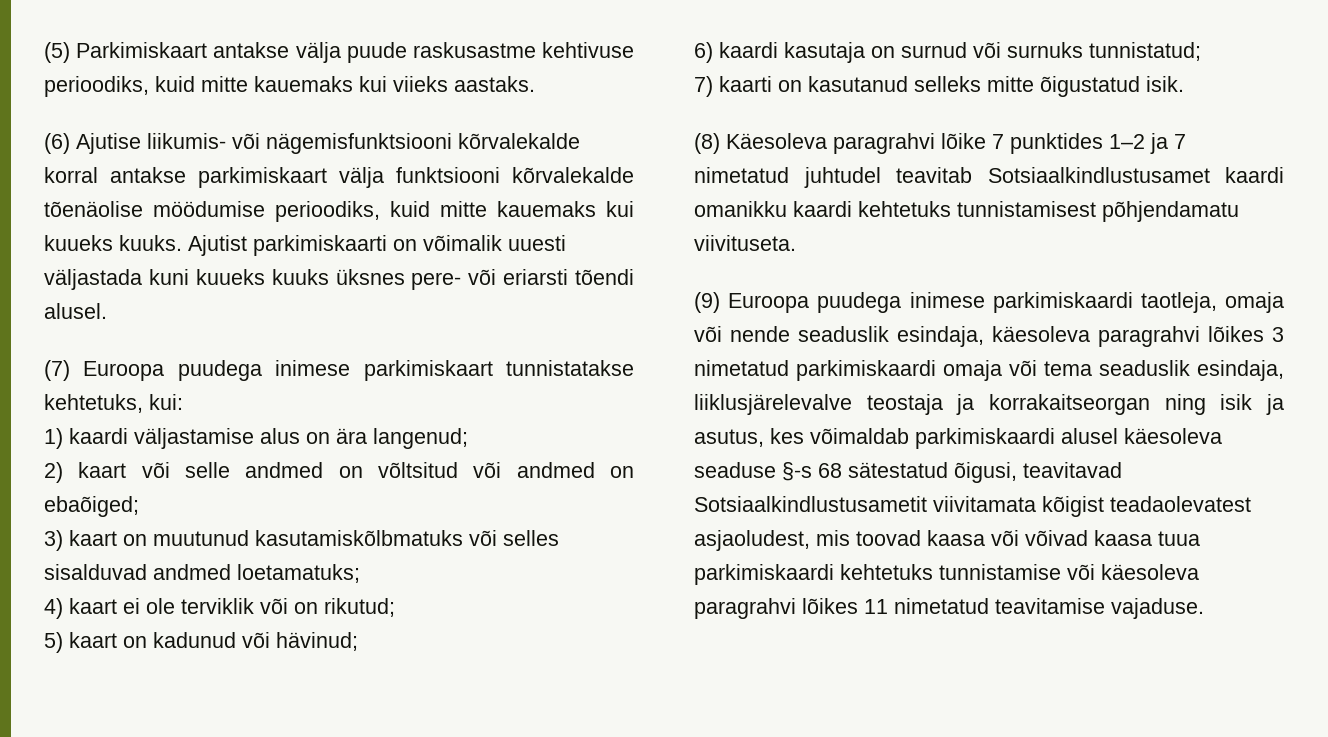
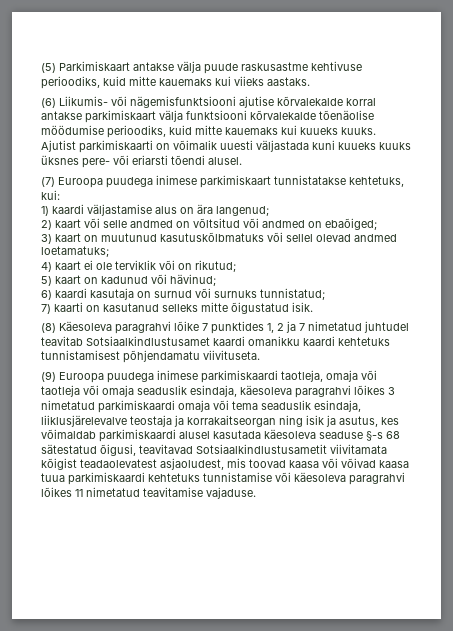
- (6) Ajutise liikumis- või nägemisfunktsiooni kõrvalekalde korral antakse parkimiskaart välja funktsiooni kõrvalekalde tõenäolise möödumise perioodiks, kuid mitte kauemaks kui kuueks kuuks.
+ (6) Liikumis- või nägemisfunktsiooni ajutise kõrvalekalde korral antakse parkimiskaart välja funktsiooni kõrvalekalde tõenäolise möödumise perioodiks, kuid mitte kauemaks kui kuueks kuuks.
- 3) kaart on muutunud kasutamiskõlbmatuks või selles sisalduvad andmed loetamatuks;
+ 3) kaart on muutunud kasutuskõlbmatuks või sellel olevad andmed loetamatuks;
- (8) Käesoleva paragrahvi lõike 7 punktides 1–2 ja 7 nimetatud juhtudel teavitab Sotsiaalkindlustusamet kaardi omanikku kaardi kehtetuks tunnistamisest põhjendamatu viivituseta.
+ (8) Käesoleva paragrahvi lõike 7 punktides 1, 2 ja 7 nimetatud juhtudel teavitab Sotsiaalkindlustusamet kaardi omanikku kaardi kehtetuks tunnistamisest põhjendamatu viivituseta.
- (9) Euroopa puudega inimese parkimiskaardi taotleja, omaja või nende seaduslik esindaja, käesoleva paragrahvi lõikes 3 nimetatud parkimiskaardi omaja või tema seaduslik esindaja, liiklusjärelevalve teostaja ja korrakaitseorgan ning isik ja asutus, kes võimaldab parkimiskaardi alusel käesoleva seaduse §-s 68 sätestatud õigusi, teavitavad Sotsiaalkindlustusametit viivitamata kõigist teadaolevatest asjaoludest, mis toovad kaasa või võivad kaasa tuua parkimiskaardi kehtetuks tunnistamise või käesoleva paragrahvi lõikes 11 nimetatud teavitamise vajaduse.
+ (9) Euroopa puudega inimese parkimiskaardi taotleja, omaja või taotleja või omaja seaduslik esindaja, käesoleva paragrahvi lõikes 3 nimetatud parkimiskaardi omaja või tema seaduslik esindaja, liiklusjärelevalve teostaja ja korrakaitseorgan ning isik ja asutus, kes võimaldab parkimiskaardi alusel kasutada käesoleva seaduse §-s 68 sätestatud õigusi, teavitavad Sotsiaalkindlustusametit viivitamata kõigist teadaolevatest asjaoludest, mis toovad kaasa või võivad kaasa tuua parkimiskaardi kehtetuks tunnistamise või käesoleva paragrahvi lõikes 11 nimetatud teavitamise vajaduse.

